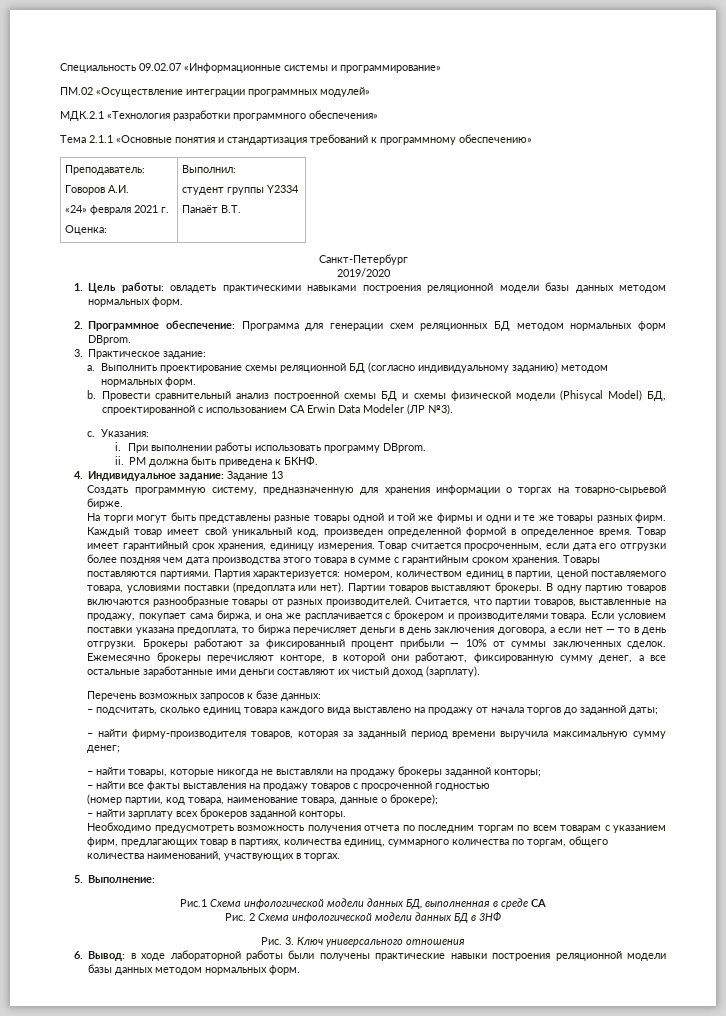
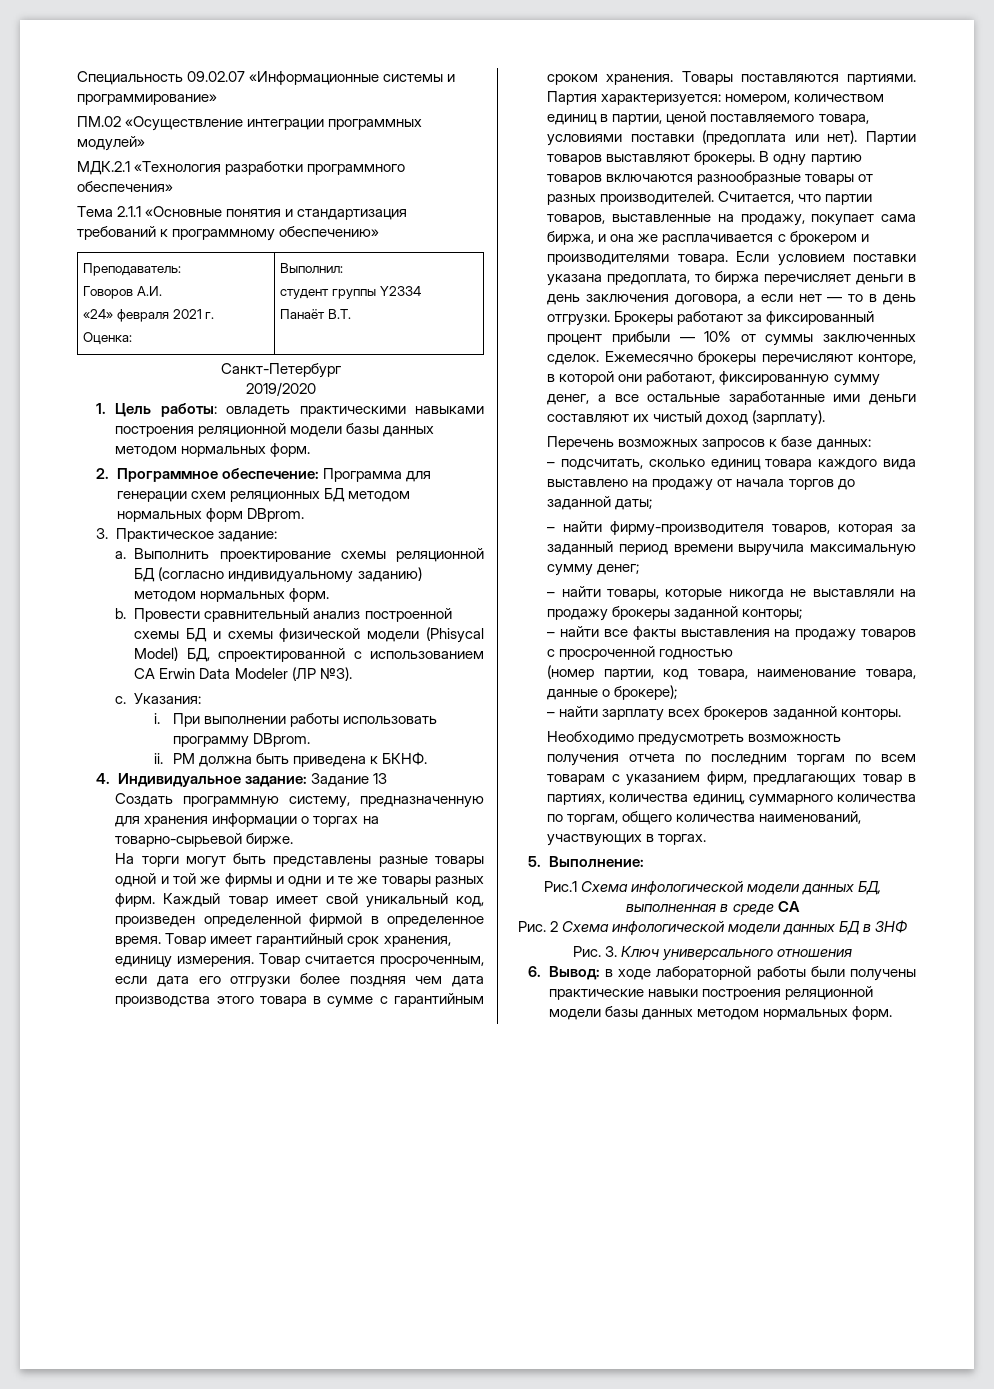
- Каждый товар имеет свой уникальный код, произведен определенной формой в определенное время.
+ Каждый товар имеет свой уникальный код, произведен определенной фирмой в определенное время.

